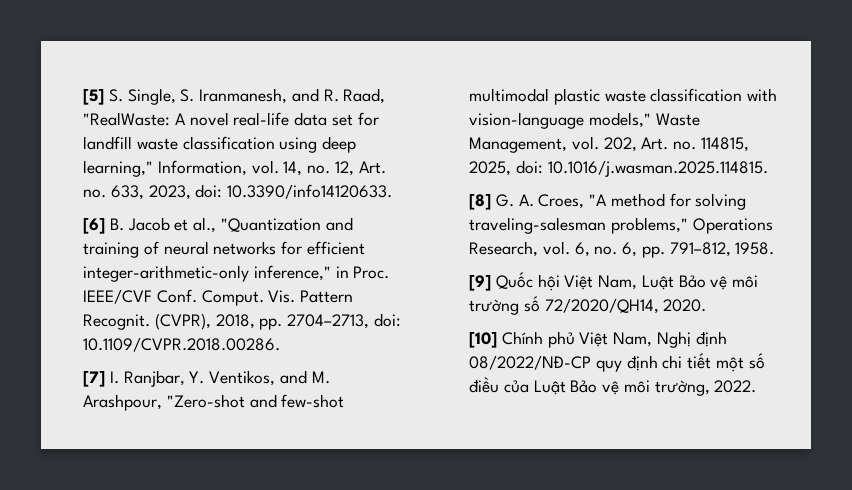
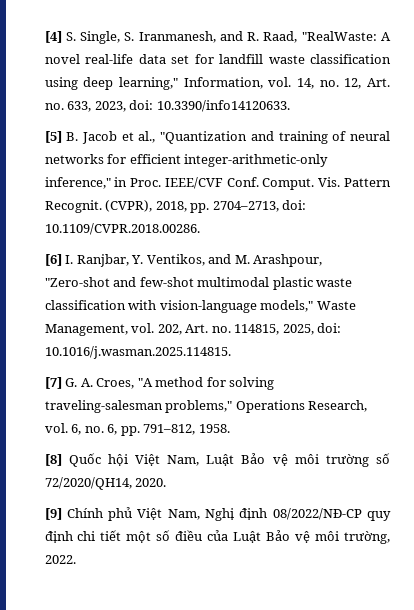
- [5] S. Single, S. Iranmanesh, and R. Raad, "RealWaste: A novel real-life data set for landfill waste classification using deep learning," Information, vol. 14, no. 12, Art. no. 633, 2023, doi: 10.3390/info14120633.
+ [4] S. Single, S. Iranmanesh, and R. Raad, "RealWaste: A novel real-life data set for landfill waste classification using deep learning," Information, vol. 14, no. 12, Art. no. 633, 2023, doi: 10.3390/info14120633.
- [6] B. Jacob et al., "Quantization and training of neural networks for efficient integer-arithmetic-only inference," in Proc.
+ [5] B. Jacob et al., "Quantization and training of neural networks for efficient integer-arithmetic-only inference," in Proc.
- [7] I. Ranjbar, Y. Ventikos, and M. Arashpour, "Zero-shot and few-shot multimodal plastic waste classification with vision-language models," Waste Management, vol. 202, Art. no. 114815, 2025, doi: 10.1016/j.wasman.2025.114815.
+ [6] I. Ranjbar, Y. Ventikos, and M. Arashpour, "Zero-shot and few-shot multimodal plastic waste classification with vision-language models," Waste Management, vol. 202, Art. no. 114815, 2025, doi: 10.1016/j.wasman.2025.114815.
- [8] G. A. Croes, "A method for solving traveling-salesman problems," Operations Research, vol. 6, no. 6, pp. 791–812, 1958.
+ [7] G. A. Croes, "A method for solving traveling-salesman problems," Operations Research, vol. 6, no. 6, pp. 791–812, 1958.
- [9] Quốc hội Việt Nam, Luật Bảo vệ môi trường số 72/2020/QH14, 2020.
+ [8] Quốc hội Việt Nam, Luật Bảo vệ môi trường số 72/2020/QH14, 2020.
- [10] Chính phủ Việt Nam, Nghị định 08/2022/NĐ-CP quy định chi tiết một số điều của Luật Bảo vệ môi trường, 2022.
+ [9] Chính phủ Việt Nam, Nghị định 08/2022/NĐ-CP quy định chi tiết một số điều của Luật Bảo vệ môi trường, 2022.

